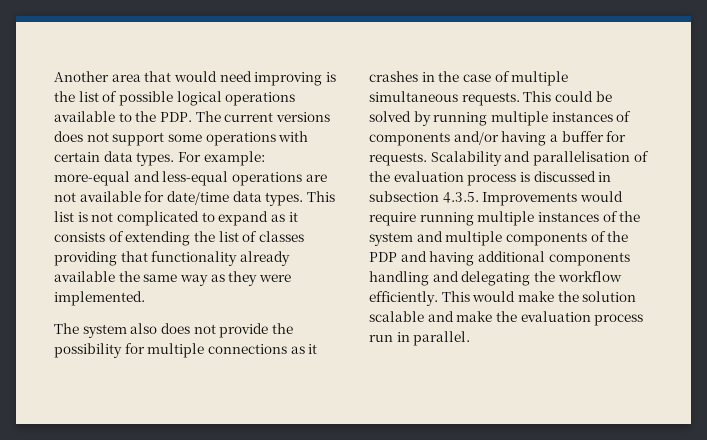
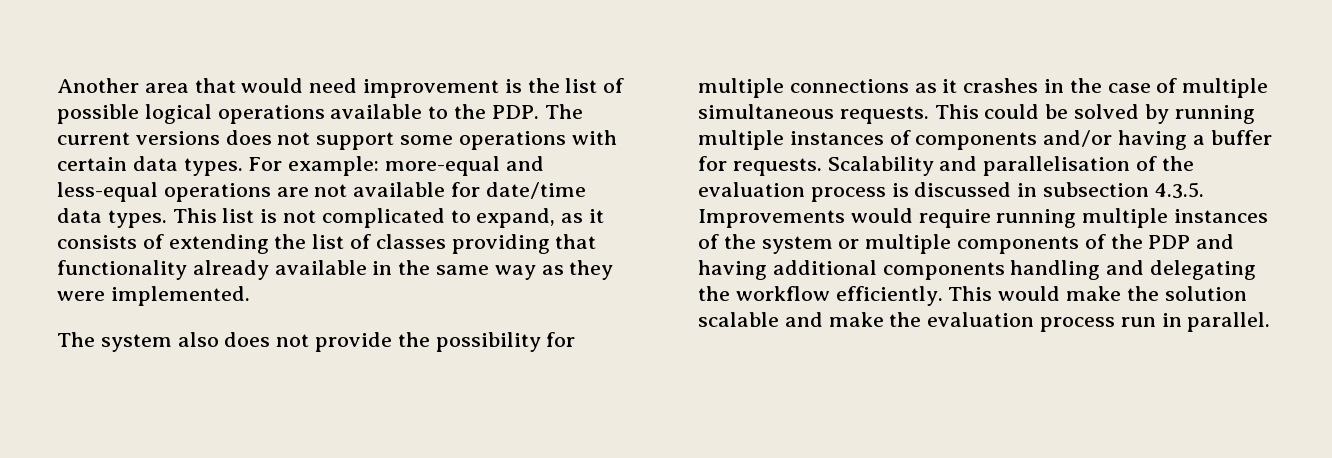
- Another area that would need improving is the list of possible logical operations available to the PDP. The current versions does not support some operations with certain data types.
+ Another area that would need improvement is the list of possible logical operations available to the PDP. The current versions does not support some operations with certain data types.
- This list is not complicated to expand as it consists of extending the list of classes providing that functionality already available the same way as they were implemented.
+ This list is not complicated to expand, as it consists of extending the list of classes providing that functionality already available in the same way as they were implemented.
- Scalability and parallelisation of the evaluation process is discussed in subsection 4.3.5. Improvements would require running multiple instances of the system and multiple components of the PDP and having additional components handling and delegating the workflow efficiently.
+ Scalability and parallelisation of the evaluation process is discussed in subsection 4.3.5. Improvements would require running multiple instances of the system or multiple components of the PDP and having additional components handling and delegating the workflow efficiently.

